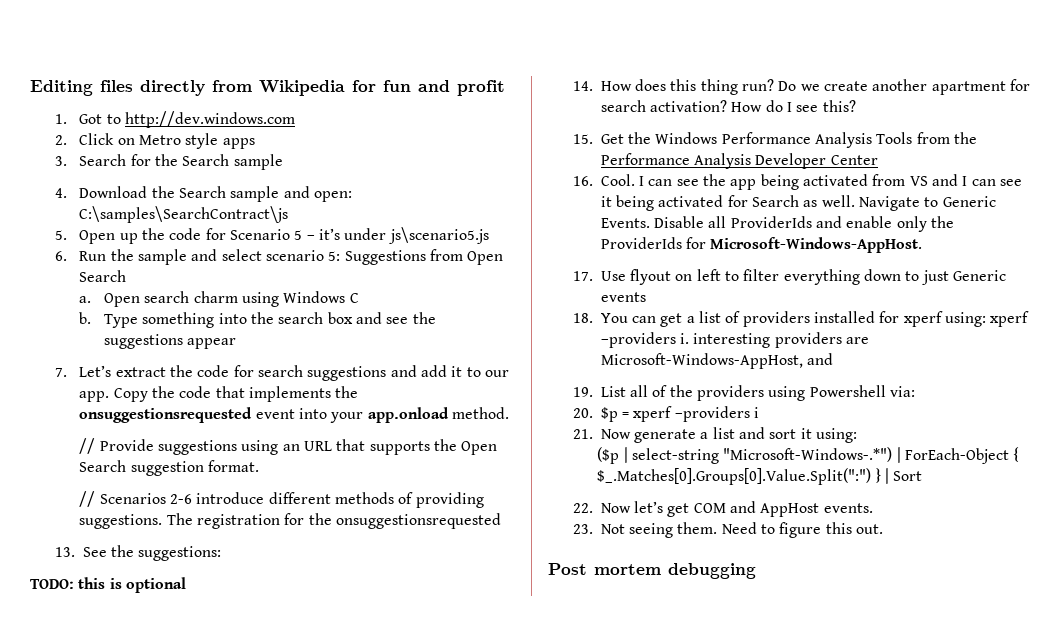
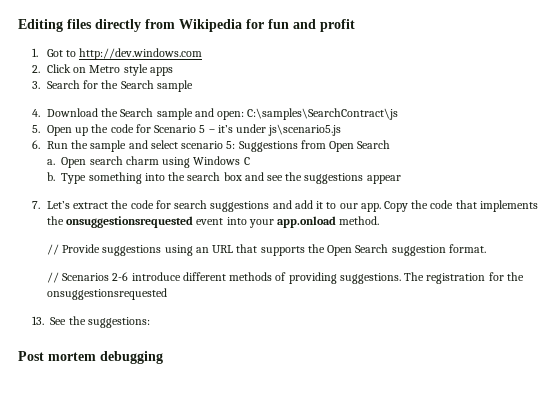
- TODO: this is optional
- 14. How does this thing run? Do we create another apartment for search activation? How do I see this?
- 15. Get the Windows Performance Analysis Tools from the Performance Analysis Developer Center
- 16. Cool. I can see the app being activated from VS and I can see it being activated for Search as well. Navigate to Generic Events. Disable all ProviderIds and enable only the ProviderIds for Microsoft-Windows-AppHost.
- 17. Use flyout on left to filter everything down to just Generic events
- 18. You can get a list of providers installed for xperf using: xperf –providers i. interesting providers are Microsoft-Windows-AppHost, and
- 19. List all of the providers using Powershell via:
- 20. $p = xperf –providers i
- 21. Now generate a list and sort it using:
- ($p | select-string "Microsoft-Windows-.*") | ForEach-Object { $_.Matches[0].Groups[0].Value.Split(":") } | Sort
- 22. Now let’s get COM and AppHost events.
- 23. Not seeing them. Need to figure this out.

